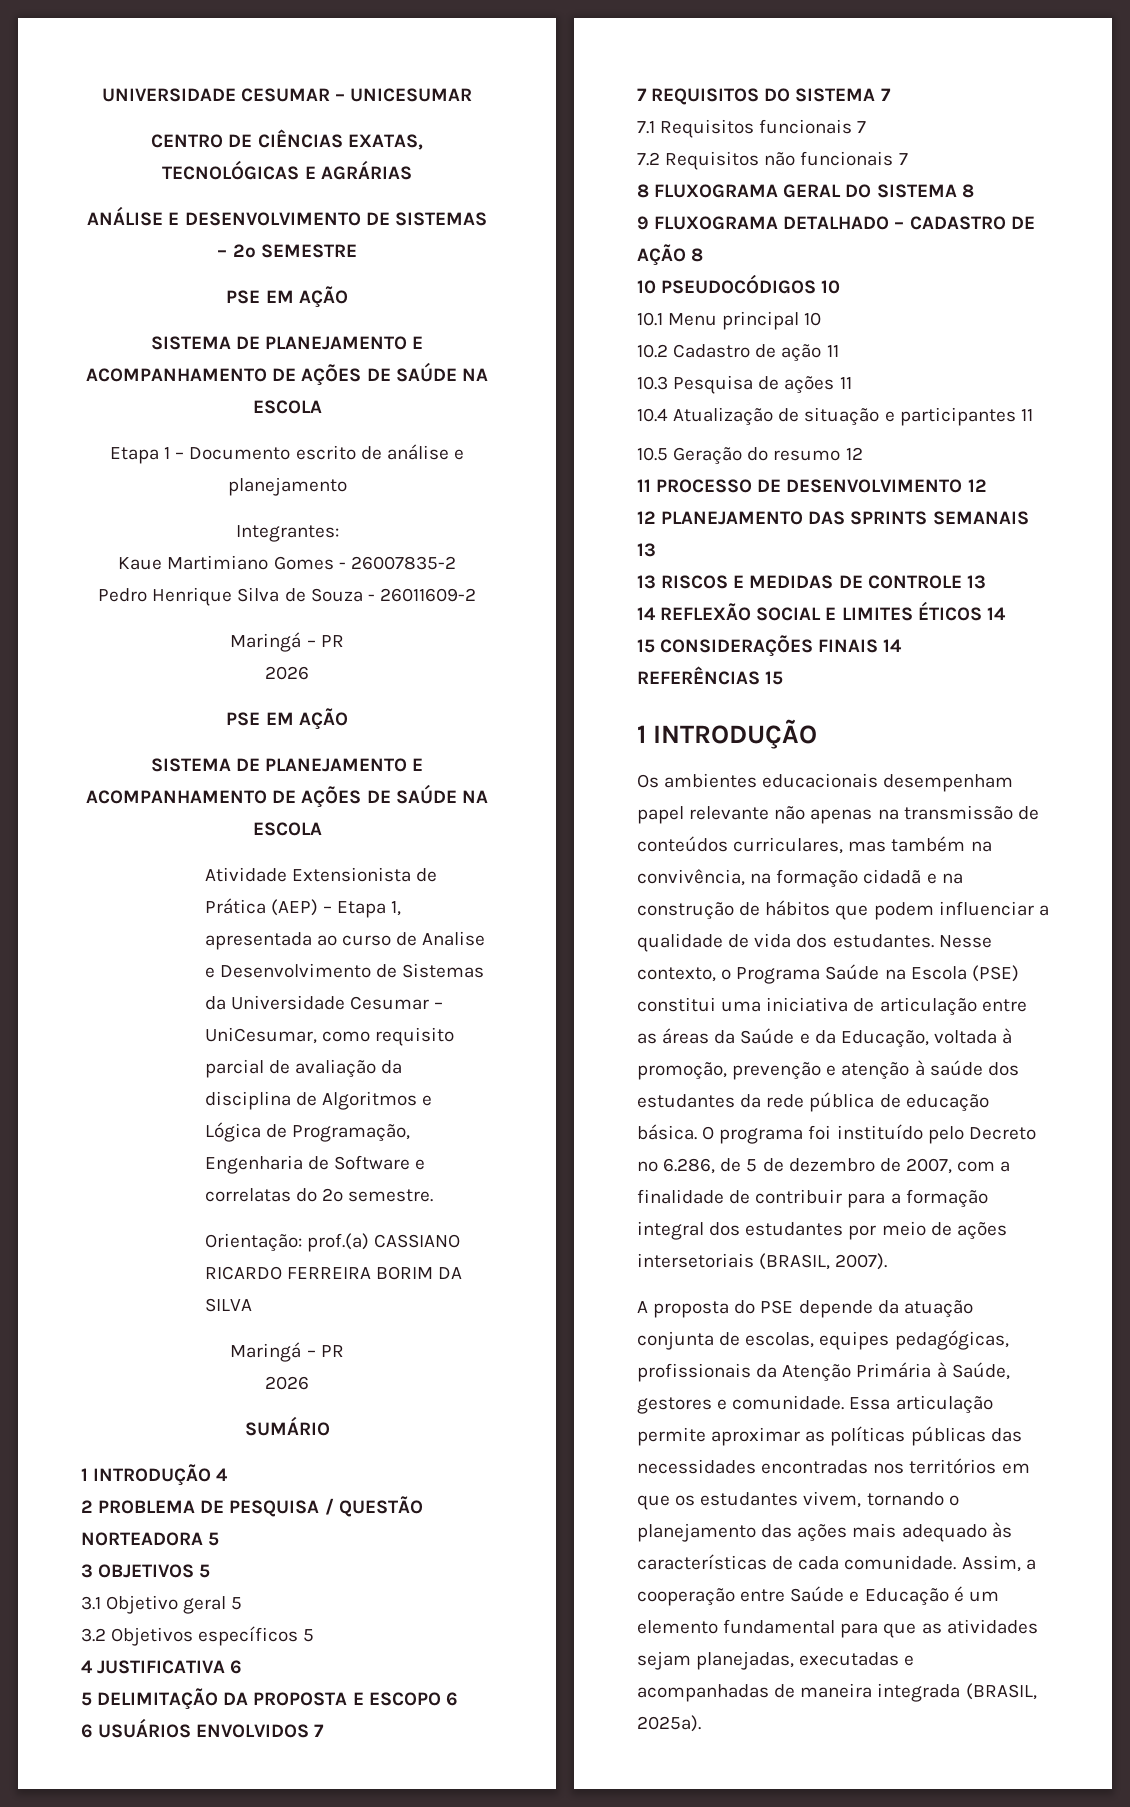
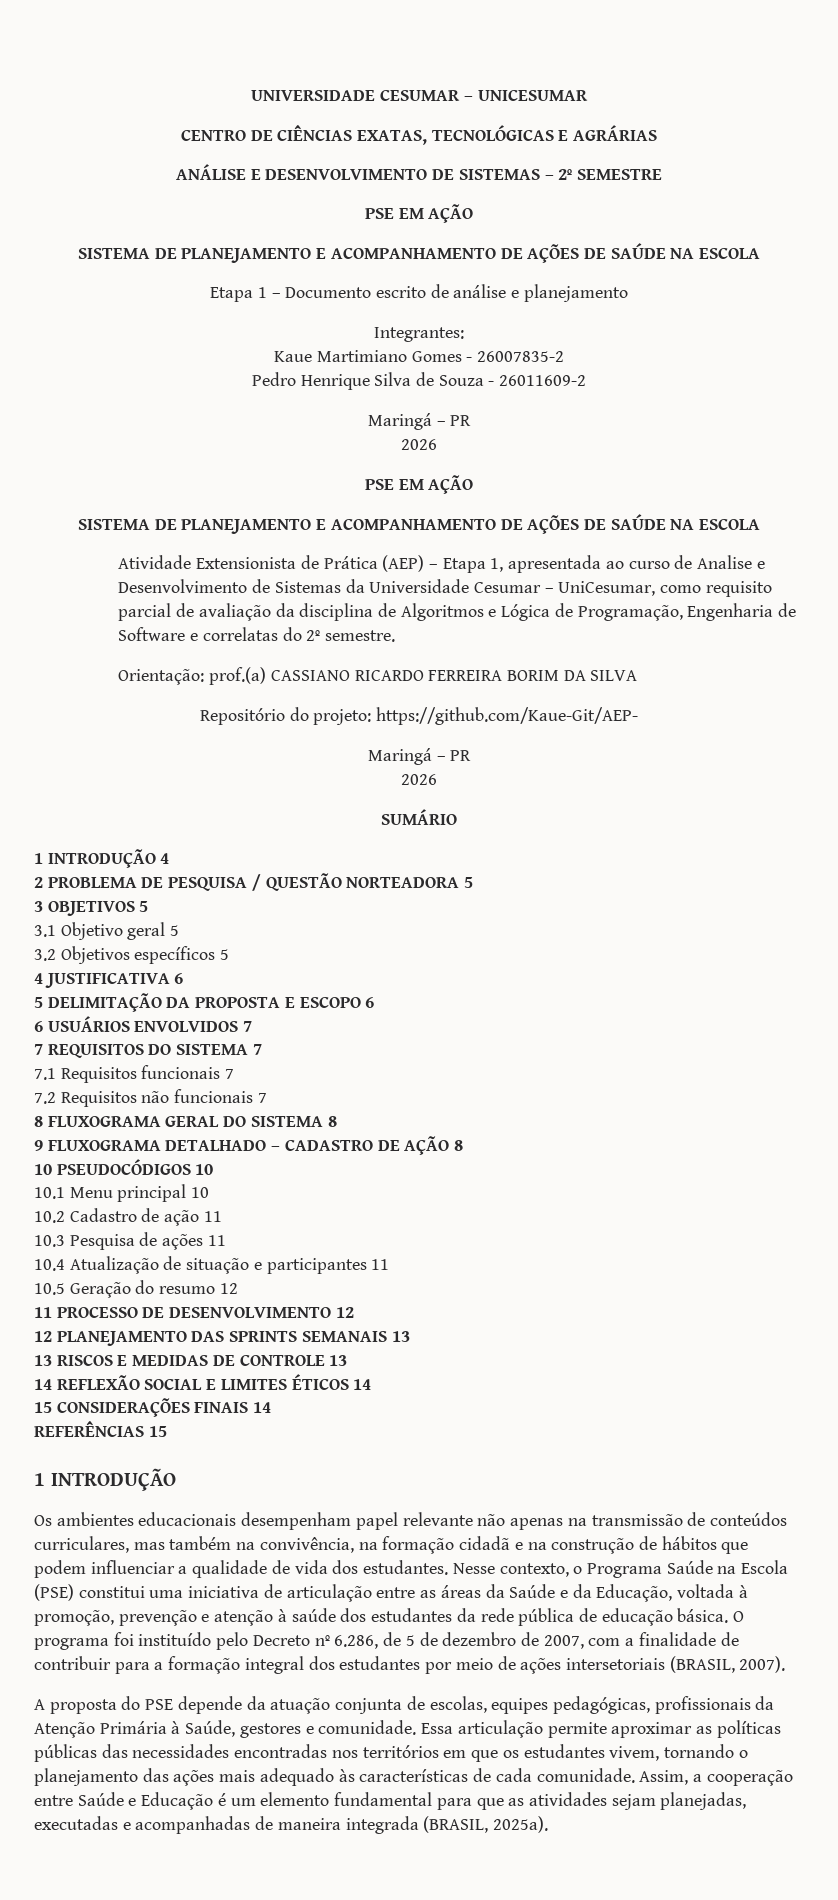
+ Repositório do projeto: https://github.com/Kaue-Git/AEP-

